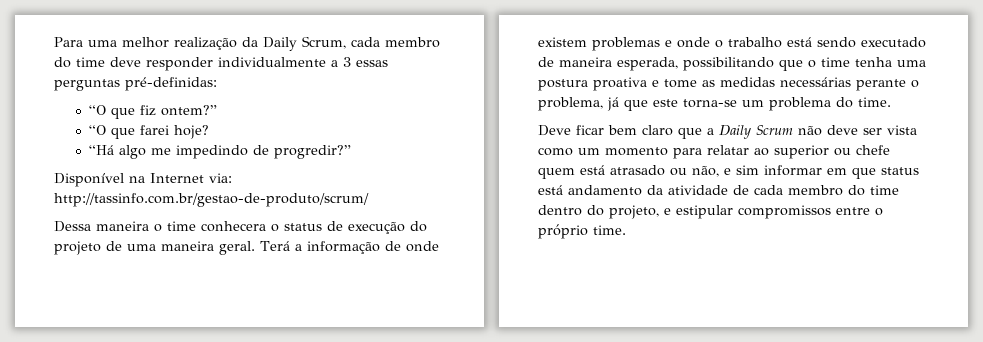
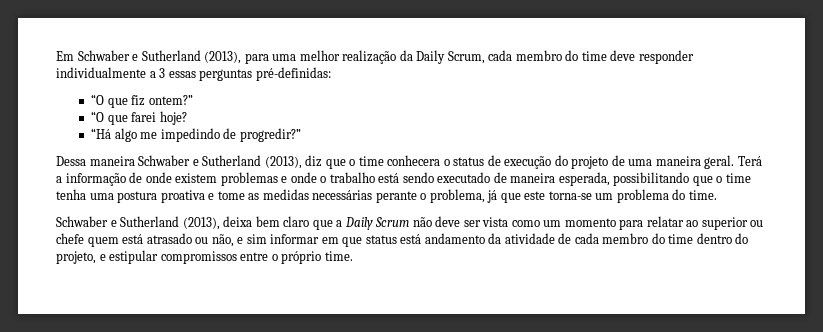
- Para uma melhor realização da Daily Scrum, cada membro do time deve responder individualmente a 3 essas perguntas pré-definidas:
+ Em Schwaber e Sutherland (2013), para uma melhor realização da Daily Scrum, cada membro do time deve responder individualmente a 3 essas perguntas pré-definidas:
- Disponível na Internet via: http://tassinfo.com.br/gestao-de-produto/scrum/
- Dessa maneira o time conhecera o status de execução do projeto de uma maneira geral.
+ Dessa maneira Schwaber e Sutherland (2013), diz que o time conhecera o status de execução do projeto de uma maneira geral.
- Deve ficar bem claro que a Daily Scrum não deve ser vista como um momento para relatar ao superior ou chefe quem está atrasado ou não, e sim informar em que status está andamento da atividade de cada membro do time dentro do projeto, e estipular compromissos entre o próprio time.
+ Schwaber e Sutherland (2013), deixa bem claro que a Daily Scrum não deve ser vista como um momento para relatar ao superior ou chefe quem está atrasado ou não, e sim informar em que status está andamento da atividade de cada membro do time dentro do projeto, e estipular compromissos entre o próprio time.

